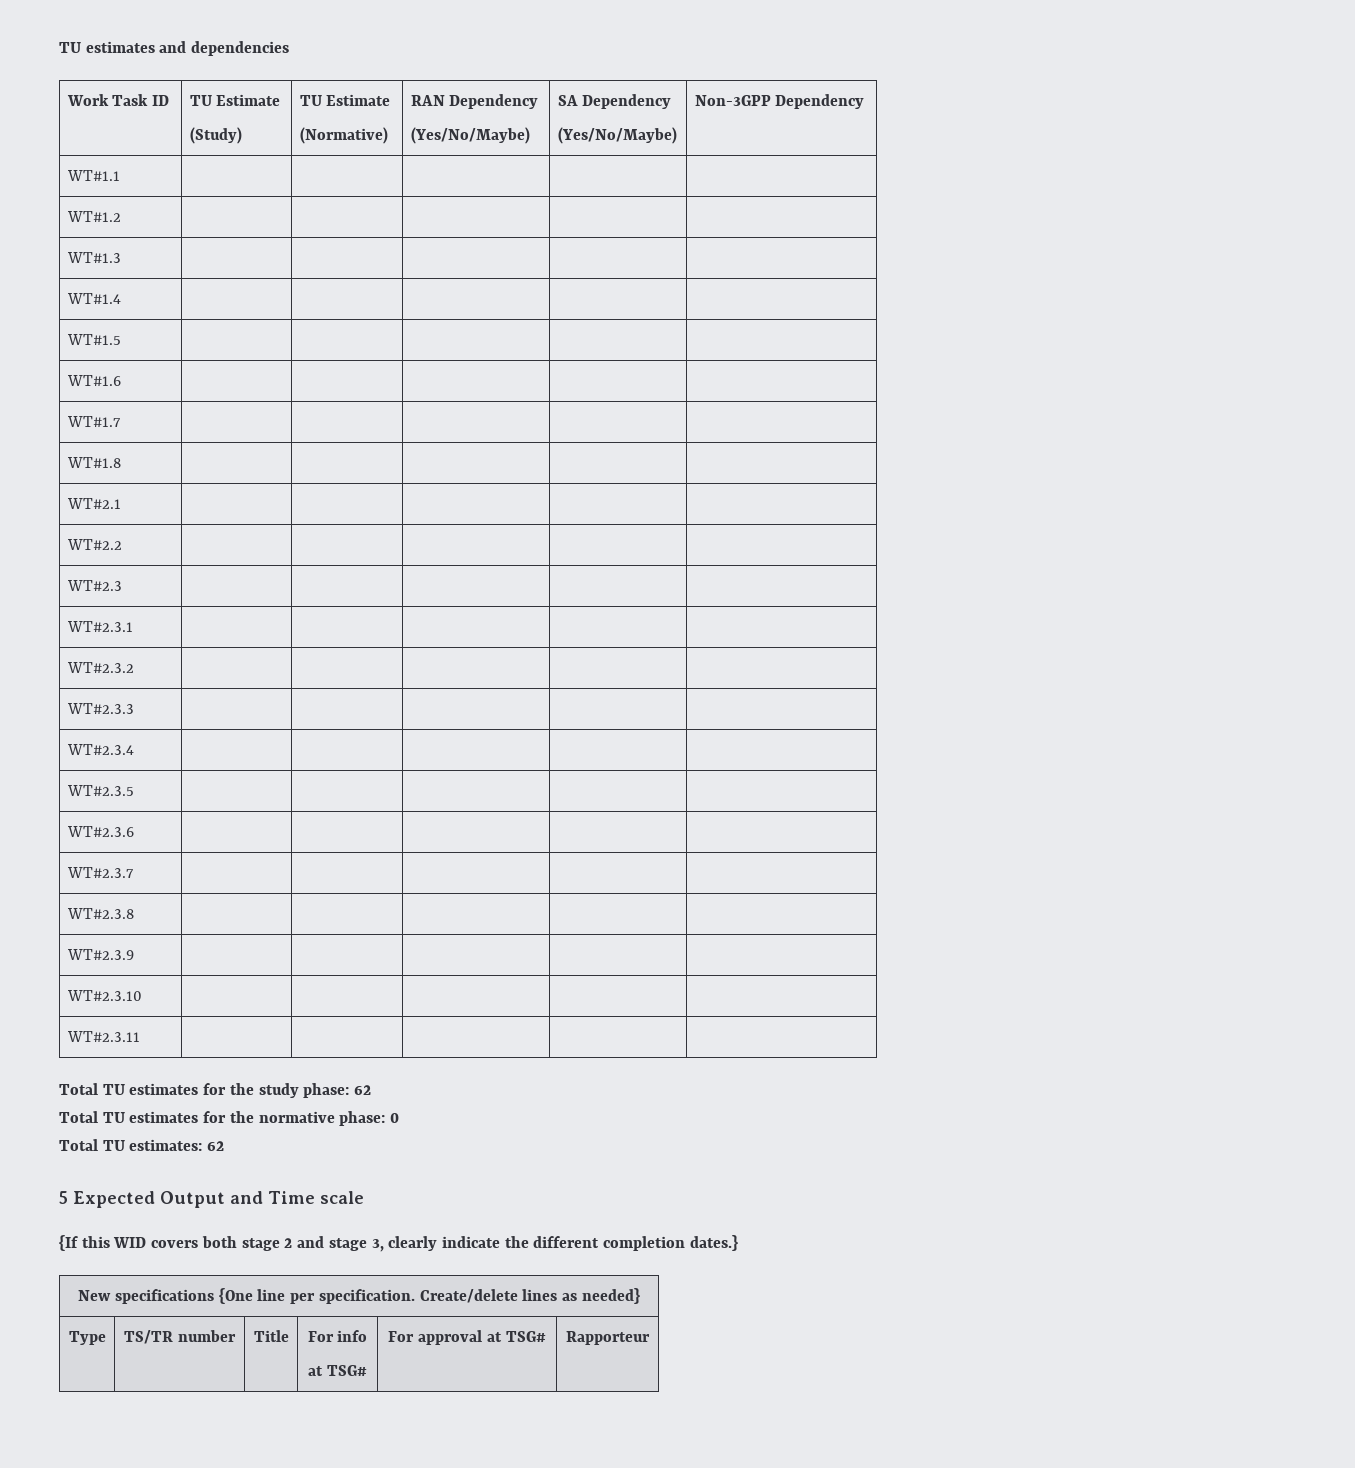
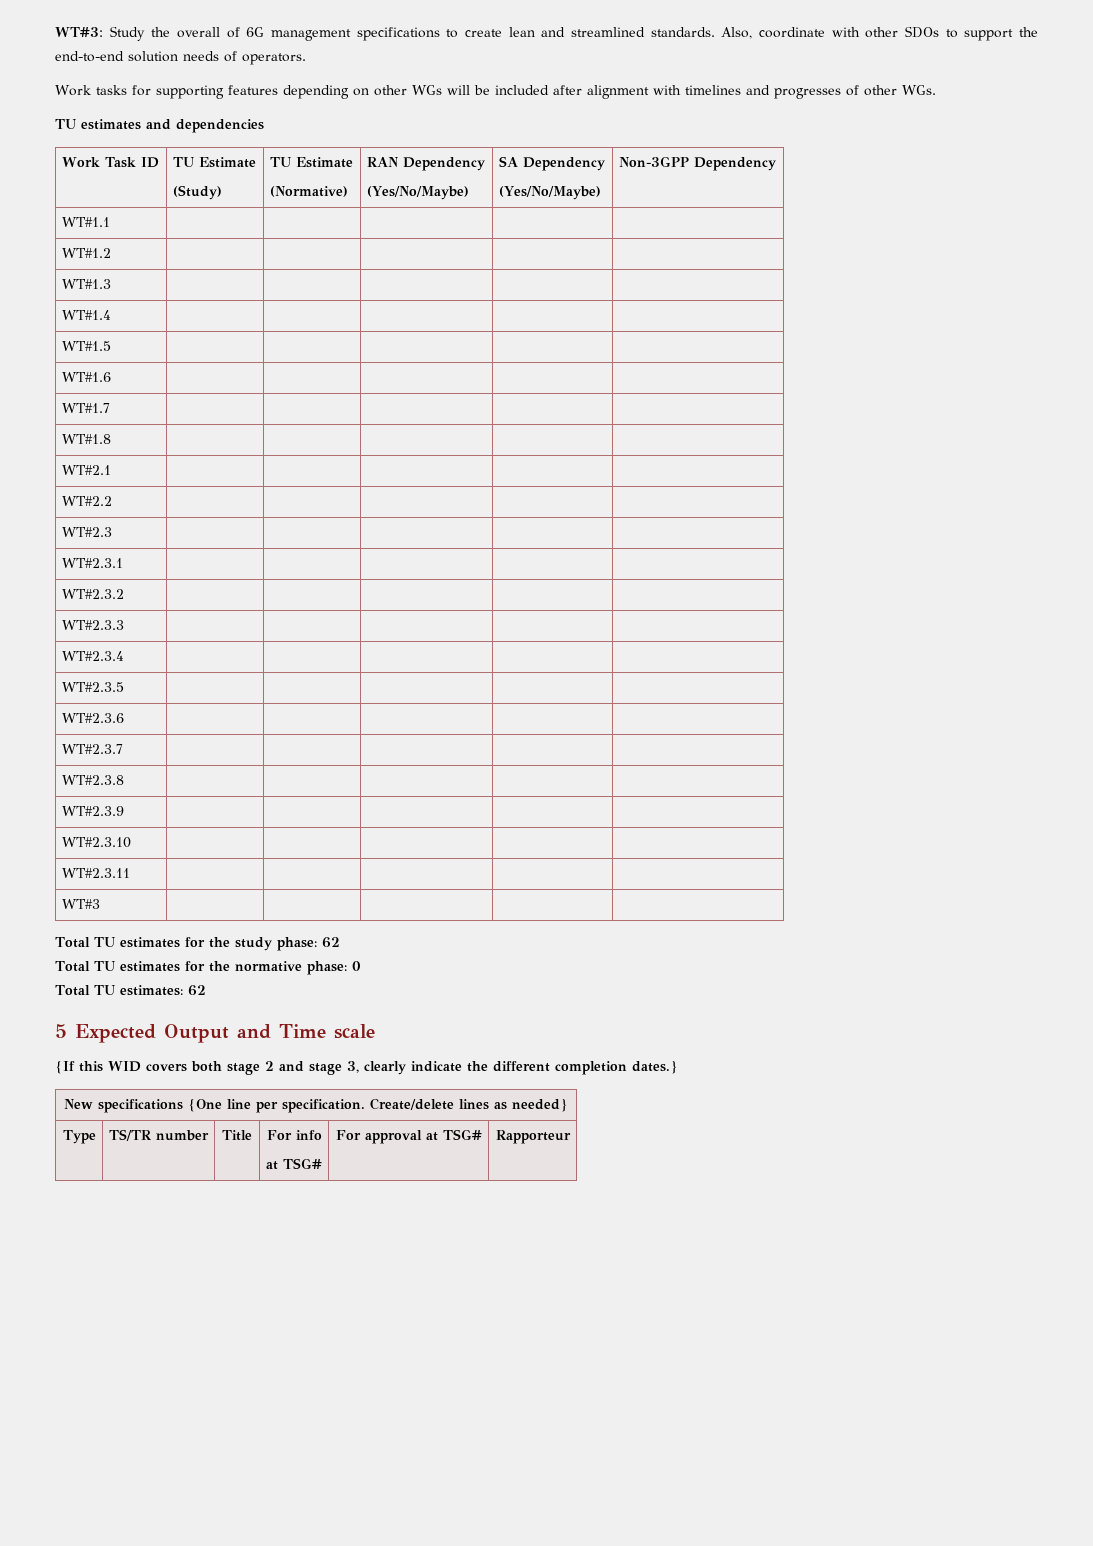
+ WT#3: Study the overall of 6G management specifications to create lean and streamlined standards. Also, coordinate with other SDOs to support the end-to-end solution needs of operators.
+ Work tasks for supporting features depending on other WGs will be included after alignment with timelines and progresses of other WGs.
+ WT#3 | | | | |

